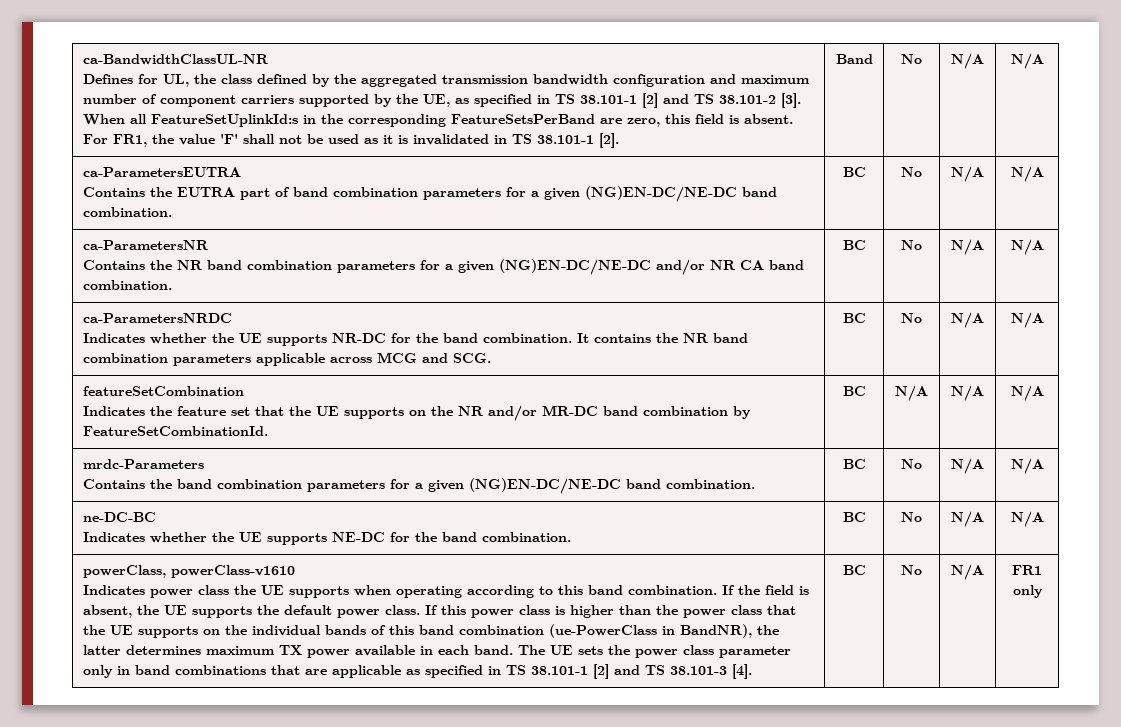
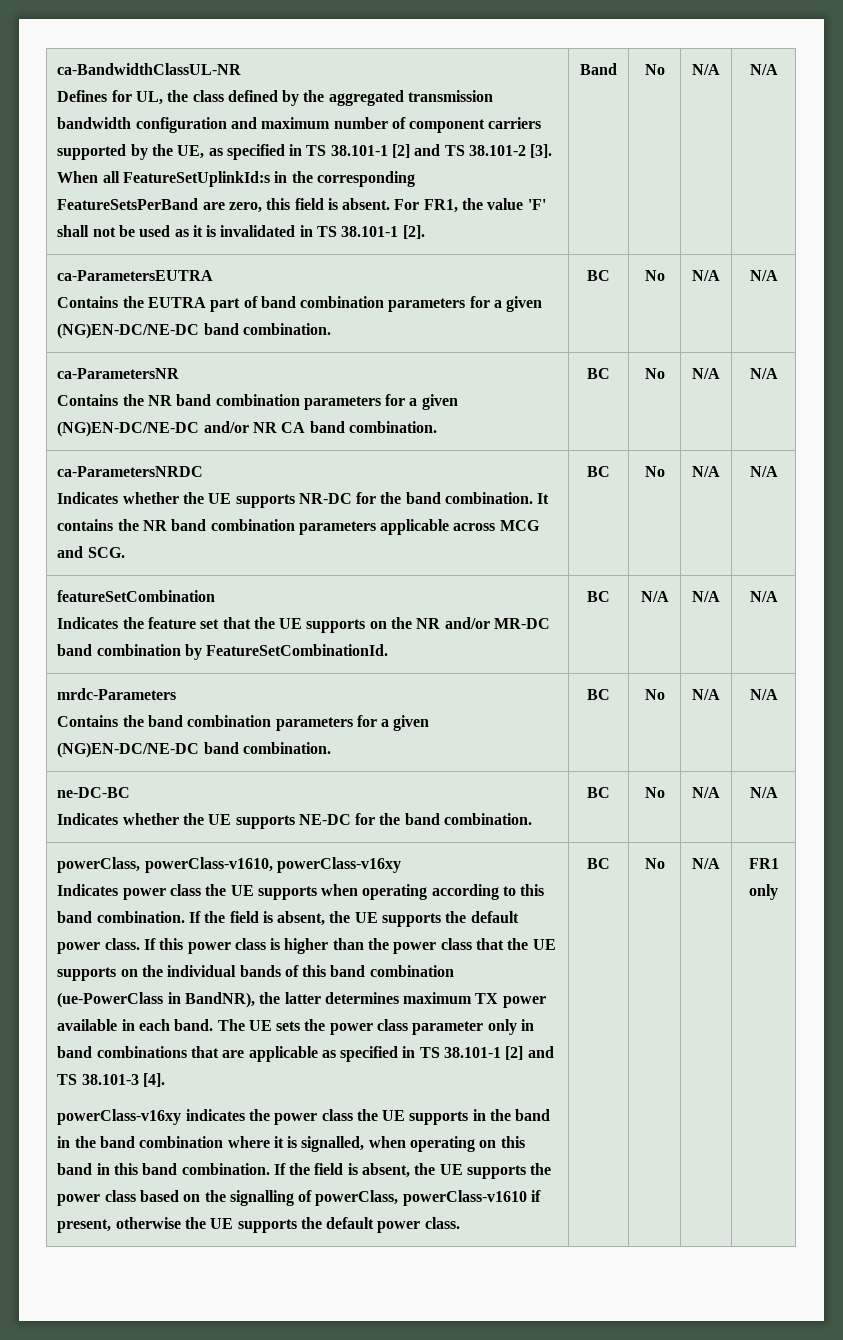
- powerClass, powerClass-v1610
+ powerClass, powerClass-v1610, powerClass-v16xy
+ powerClass-v16xy indicates the power class the UE supports in the band in the band combination where it is signalled, when operating on this band in this band combination. If the field is absent, the UE supports the power class based on the signalling of powerClass, powerClass-v1610 if present, otherwise the UE supports the default power class.

